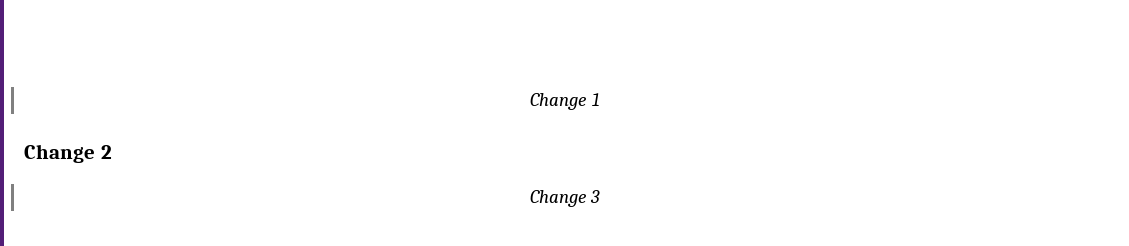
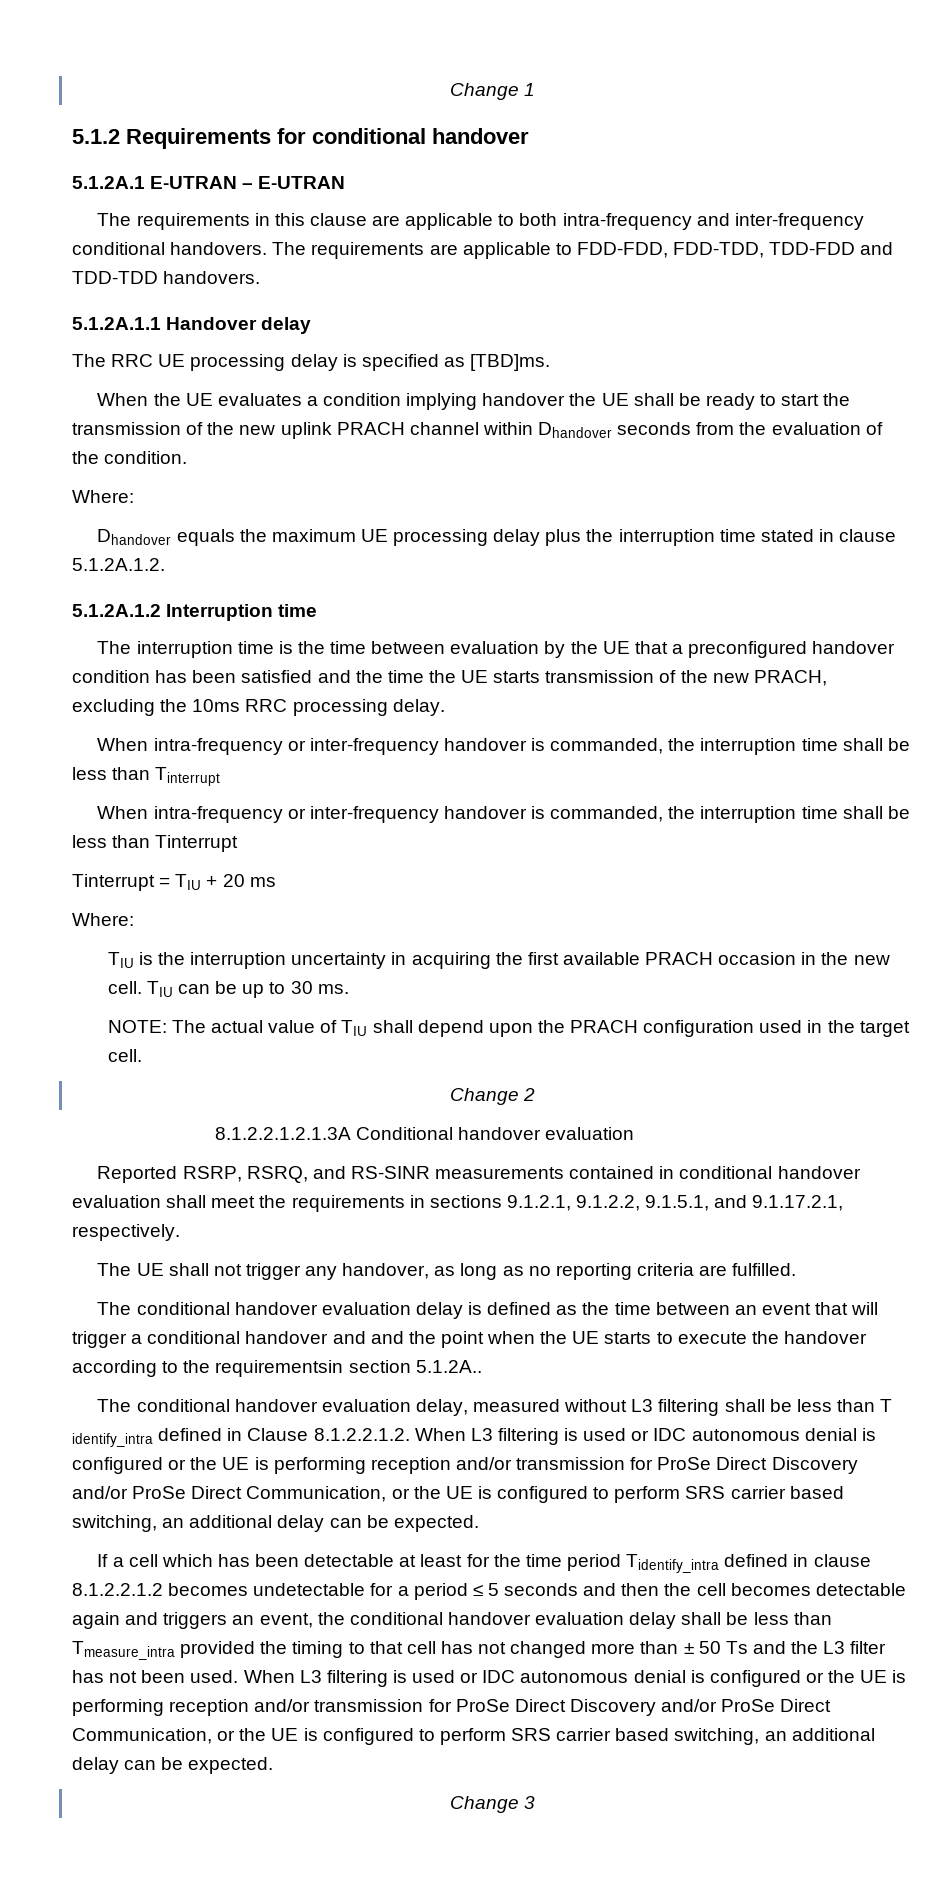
+ 5.1.2 Requirements for conditional handover
+ 5.1.2A.1 E-UTRAN – E-UTRAN
+ The requirements in this clause are applicable to both intra-frequency and inter-frequency conditional handovers. The requirements are applicable to FDD-FDD, FDD-TDD, TDD-FDD and TDD-TDD handovers.
+ 5.1.2A.1.1 Handover delay
+ The RRC UE processing delay is specified as [TBD]ms.
+ When the UE evaluates a condition implying handover the UE shall be ready to start the transmission of the new uplink PRACH channel within Dhandover seconds from the evaluation of the condition.
+ Where:
+ Dhandover equals the maximum UE processing delay plus the interruption time stated in clause 5.1.2A.1.2.
+ 5.1.2A.1.2 Interruption time
+ The interruption time is the time between evaluation by the UE that a preconfigured handover condition has been satisfied and the time the UE starts transmission of the new PRACH, excluding the 10ms RRC processing delay.
+ When intra-frequency or inter-frequency handover is commanded, the interruption time shall be less than Tinterrupt
+ When intra-frequency or inter-frequency handover is commanded, the interruption time shall be less than Tinterrupt
+ Tinterrupt = TIU + 20 ms
+ Where:
+ TIU is the interruption uncertainty in acquiring the first available PRACH occasion in the new cell. TIU can be up to 30 ms.
+ NOTE: The actual value of TIU shall depend upon the PRACH configuration used in the target cell.
  Change 2
+ 8.1.2.2.1.2.1.3A Conditional handover evaluation
+ Reported RSRP, RSRQ, and RS-SINR measurements contained in conditional handover evaluation shall meet the requirements in sections 9.1.2.1, 9.1.2.2, 9.1.5.1, and 9.1.17.2.1, respectively.
+ The UE shall not trigger any handover, as long as no reporting criteria are fulfilled.
+ The conditional handover evaluation delay is defined as the time between an event that will trigger a conditional handover and and the point when the UE starts to execute the handover according to the requirementsin section 5.1.2A..
+ The conditional handover evaluation delay, measured without L3 filtering shall be less than T identify_intra defined in Clause 8.1.2.2.1.2. When L3 filtering is used or IDC autonomous denial is configured or the UE is performing reception and/or transmission for ProSe Direct Discovery and/or ProSe Direct Communication, or the UE is configured to perform SRS carrier based switching, an additional delay can be expected.
+ If a cell which has been detectable at least for the time period Tidentify_intra defined in clause 8.1.2.2.1.2 becomes undetectable for a period ≤ 5 seconds and then the cell becomes detectable again and triggers an event, the conditional handover evaluation delay shall be less than Tmeasure_intra provided the timing to that cell has not changed more than ± 50 Ts and the L3 filter has not been used. When L3 filtering is used or IDC autonomous denial is configured or the UE is performing reception and/or transmission for ProSe Direct Discovery and/or ProSe Direct Communication, or the UE is configured to perform SRS carrier based switching, an additional delay can be expected.

